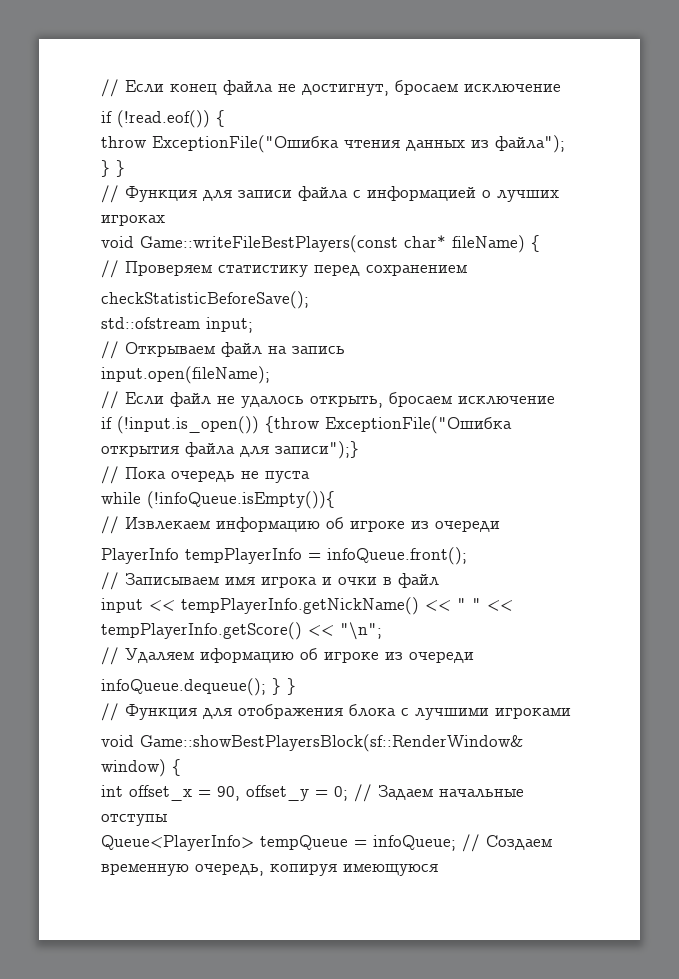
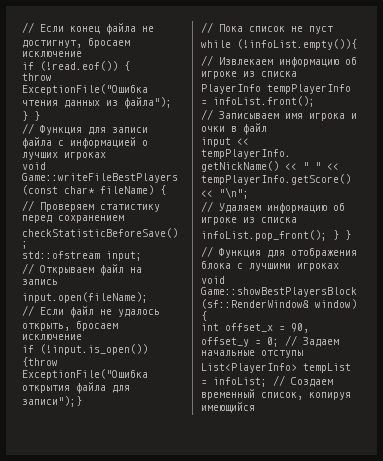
- // Пока очередь не пуста
+ // Пока список не пуст
- while (!infoQueue.isEmpty()){
+ while (!infoList.empty()){
- // Извлекаем информацию об игроке из очереди
+ // Извлекаем информацию об игроке из списка
- PlayerInfo tempPlayerInfo = infoQueue.front();
+ PlayerInfo tempPlayerInfo = infoList.front();
- // Удаляем иформацию об игроке из очереди
- infoQueue.dequeue(); } }
+ // Удаляем информацию об игроке из списка
+ infoList.pop_front(); } }
- // Функция для отображения блока с лучшими игроками
+ // Функция для отображения блока с лучшими игроках
- Queue<PlayerInfo> tempQueue = infoQueue; // Создаем временную очередь, копируя имеющуюся
+ List<PlayerInfo> tempList = infoList; // Создаем временный список, копируя имеющийся

